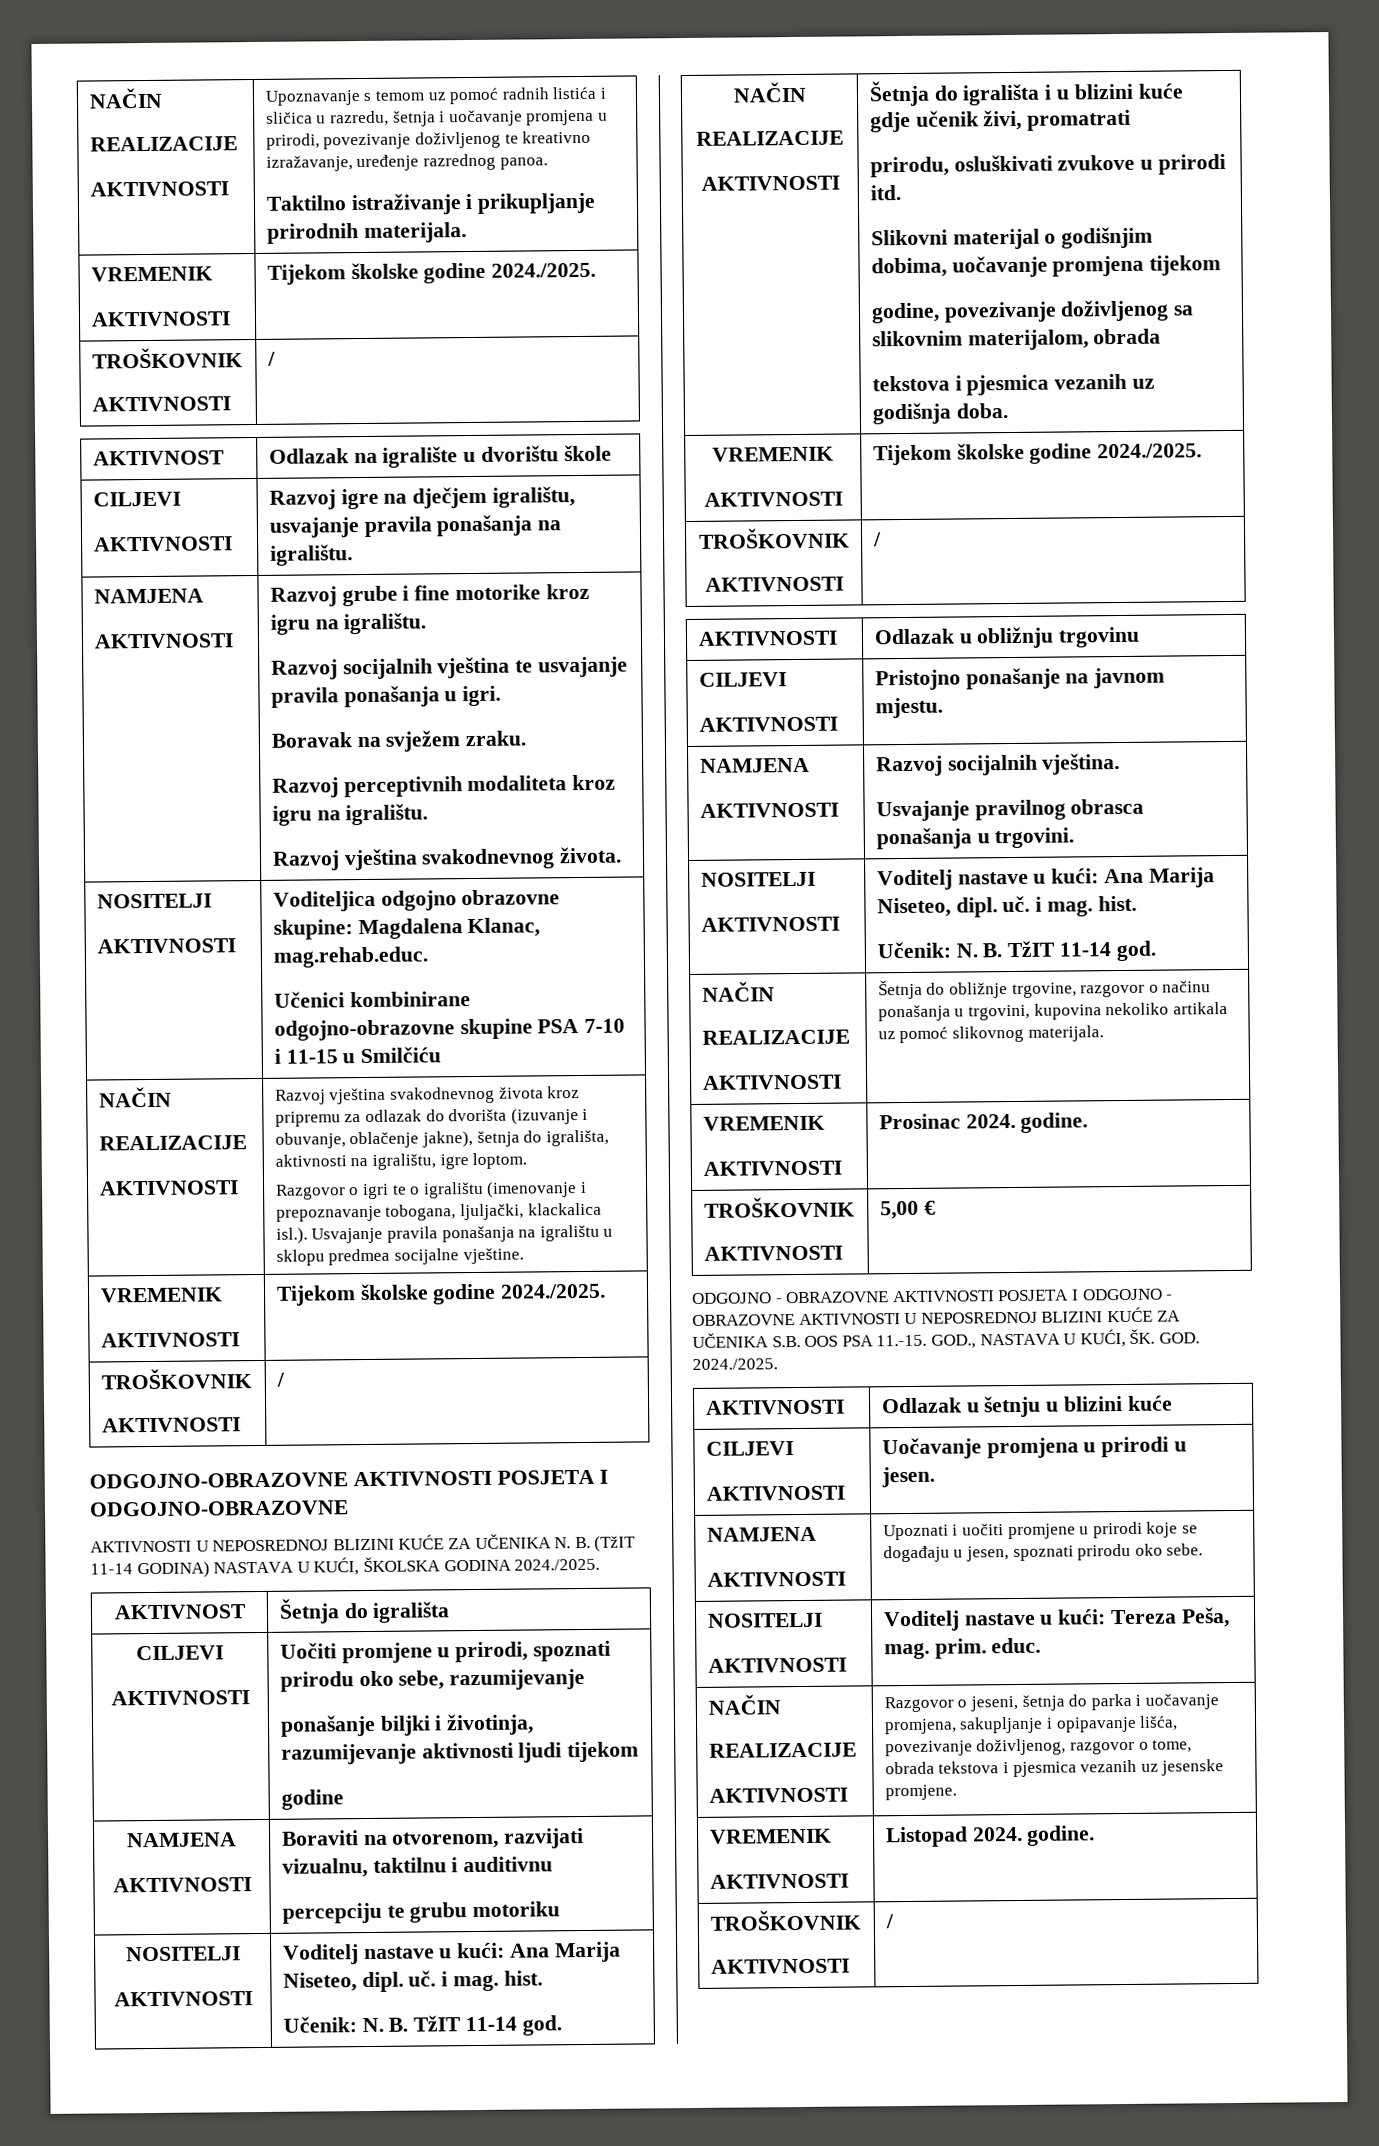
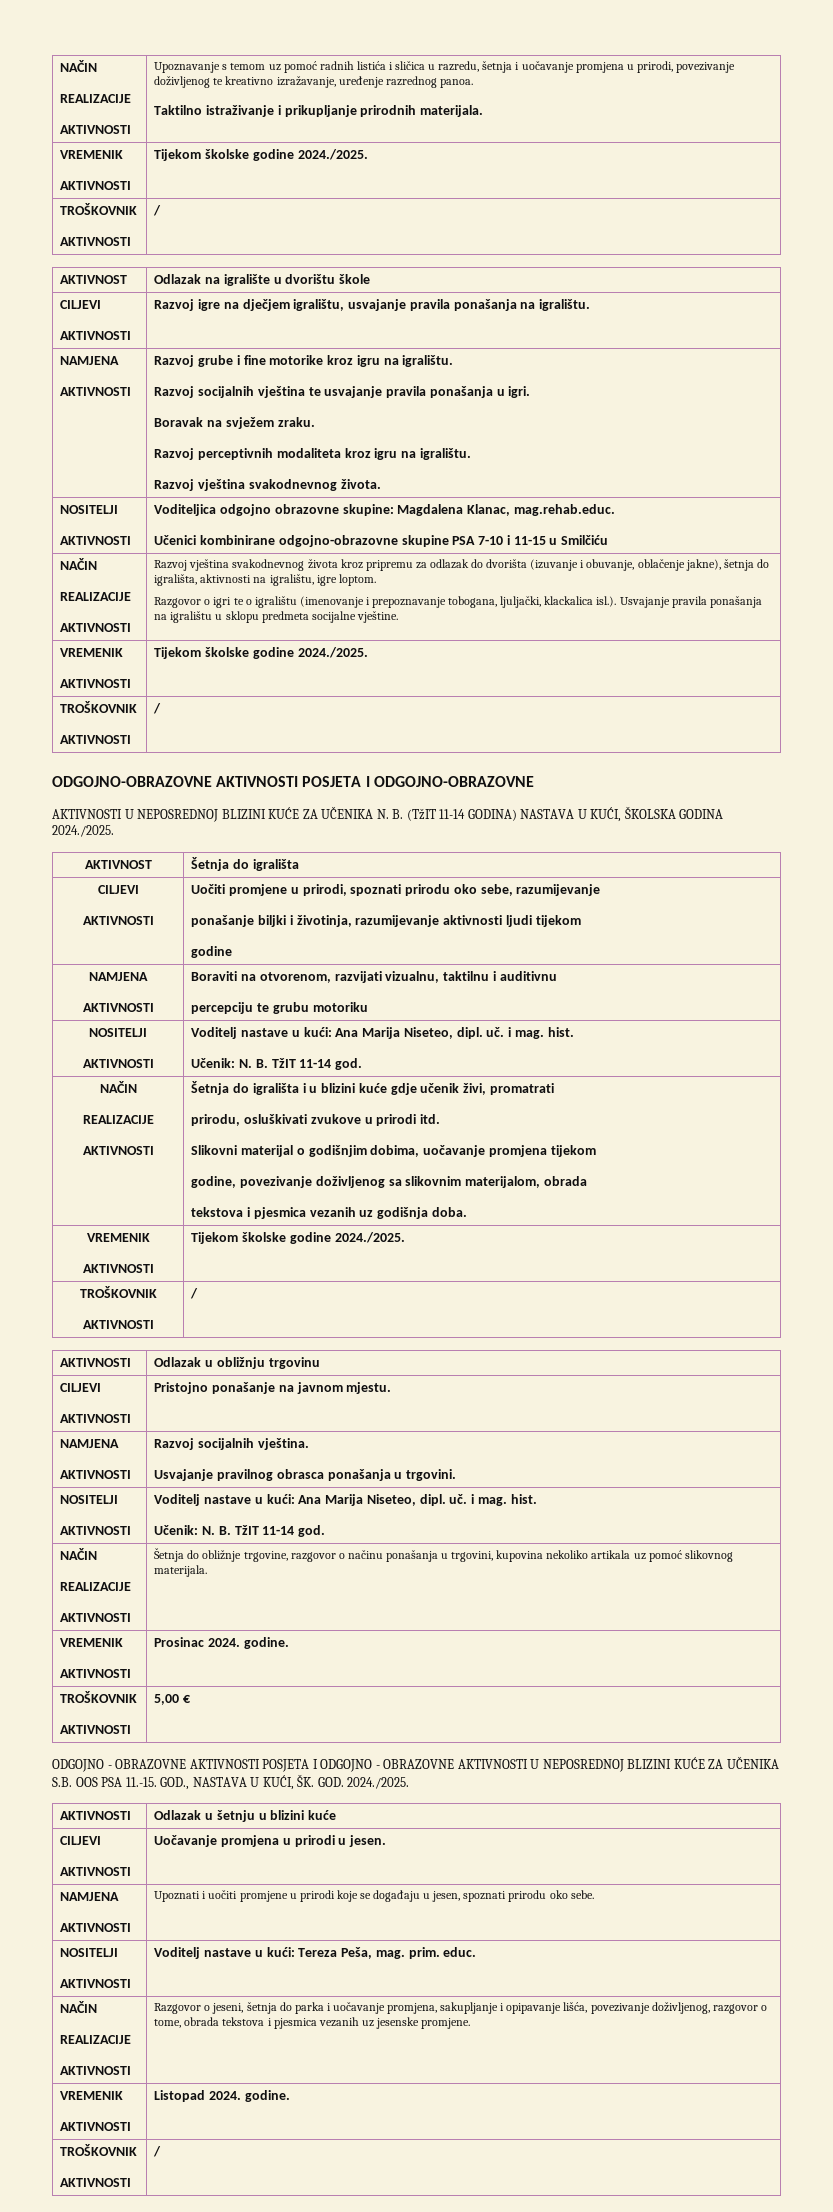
- Razgovor o igri te o igralištu (imenovanje i prepoznavanje tobogana, ljuljački, klackalica isl.). Usvajanje pravila ponašanja na igralištu u sklopu predmea socijalne vještine.
+ Razgovor o igri te o igralištu (imenovanje i prepoznavanje tobogana, ljuljački, klackalica isl.). Usvajanje pravila ponašanja na igralištu u sklopu predmeta socijalne vještine.

